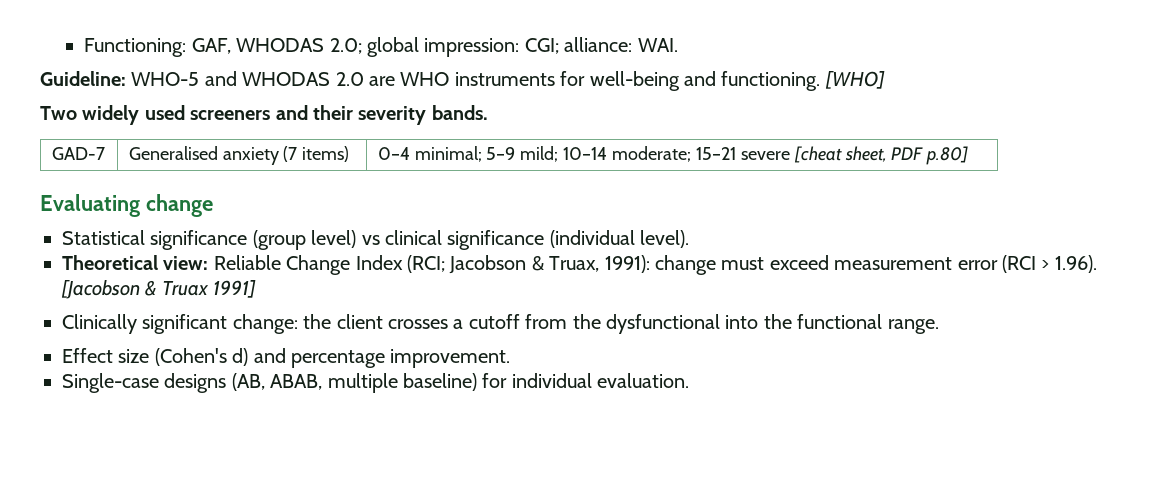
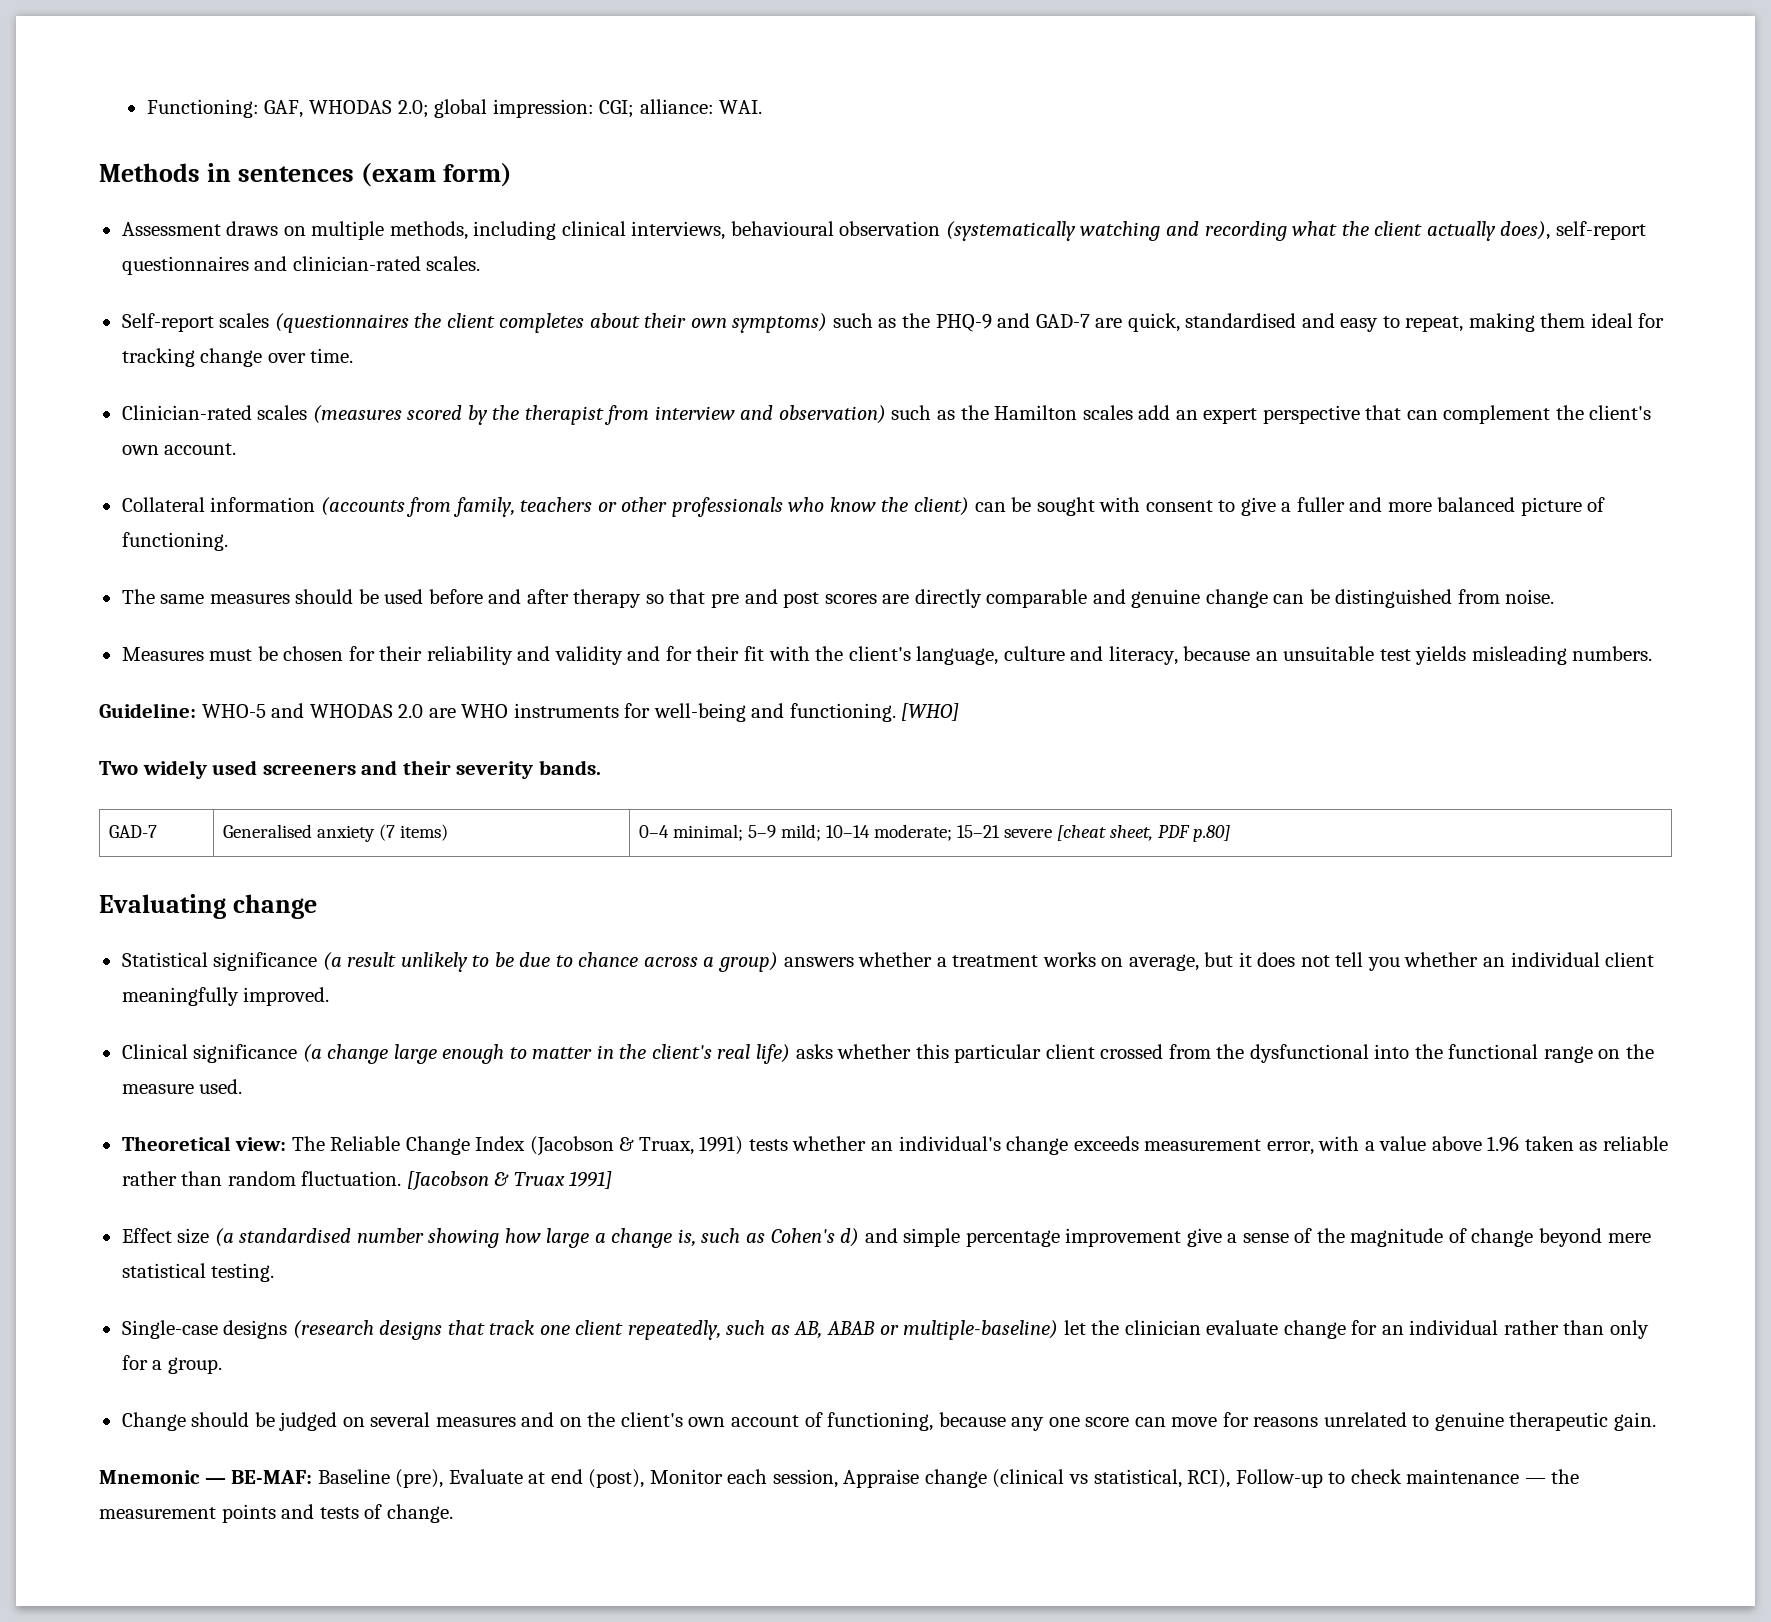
+ Methods in sentences (exam form)
+ Assessment draws on multiple methods, including clinical interviews, behavioural observation (systematically watching and recording what the client actually does), self-report questionnaires and clinician-rated scales.
+ Self-report scales (questionnaires the client completes about their own symptoms) such as the PHQ-9 and GAD-7 are quick, standardised and easy to repeat, making them ideal for tracking change over time.
+ Clinician-rated scales (measures scored by the therapist from interview and observation) such as the Hamilton scales add an expert perspective that can complement the client's own account.
+ Collateral information (accounts from family, teachers or other professionals who know the client) can be sought with consent to give a fuller and more balanced picture of functioning.
+ The same measures should be used before and after therapy so that pre and post scores are directly comparable and genuine change can be distinguished from noise.
+ Measures must be chosen for their reliability and validity and for their fit with the client's language, culture and literacy, because an unsuitable test yields misleading numbers.
- Statistical significance (group level) vs clinical significance (individual level).
- Theoretical view: Reliable Change Index (RCI; Jacobson & Truax, 1991): change must exceed measurement error (RCI > 1.96). [Jacobson & Truax 1991]
- Clinically significant change: the client crosses a cutoff from the dysfunctional into the functional range.
- Effect size (Cohen's d) and percentage improvement.
- Single-case designs (AB, ABAB, multiple baseline) for individual evaluation.
+ Statistical significance (a result unlikely to be due to chance across a group) answers whether a treatment works on average, but it does not tell you whether an individual client meaningfully improved.
+ Clinical significance (a change large enough to matter in the client's real life) asks whether this particular client crossed from the dysfunctional into the functional range on the measure used.
+ Theoretical view: The Reliable Change Index (Jacobson & Truax, 1991) tests whether an individual's change exceeds measurement error, with a value above 1.96 taken as reliable rather than random fluctuation. [Jacobson & Truax 1991]
+ Effect size (a standardised number showing how large a change is, such as Cohen's d) and simple percentage improvement give a sense of the magnitude of change beyond mere statistical testing.
+ Single-case designs (research designs that track one client repeatedly, such as AB, ABAB or multiple-baseline) let the clinician evaluate change for an individual rather than only for a group.
+ Change should be judged on several measures and on the client's own account of functioning, because any one score can move for reasons unrelated to genuine therapeutic gain.
+ Mnemonic — BE-MAF: Baseline (pre), Evaluate at end (post), Monitor each session, Appraise change (clinical vs statistical, RCI), Follow-up to check maintenance — the measurement points and tests of change.

